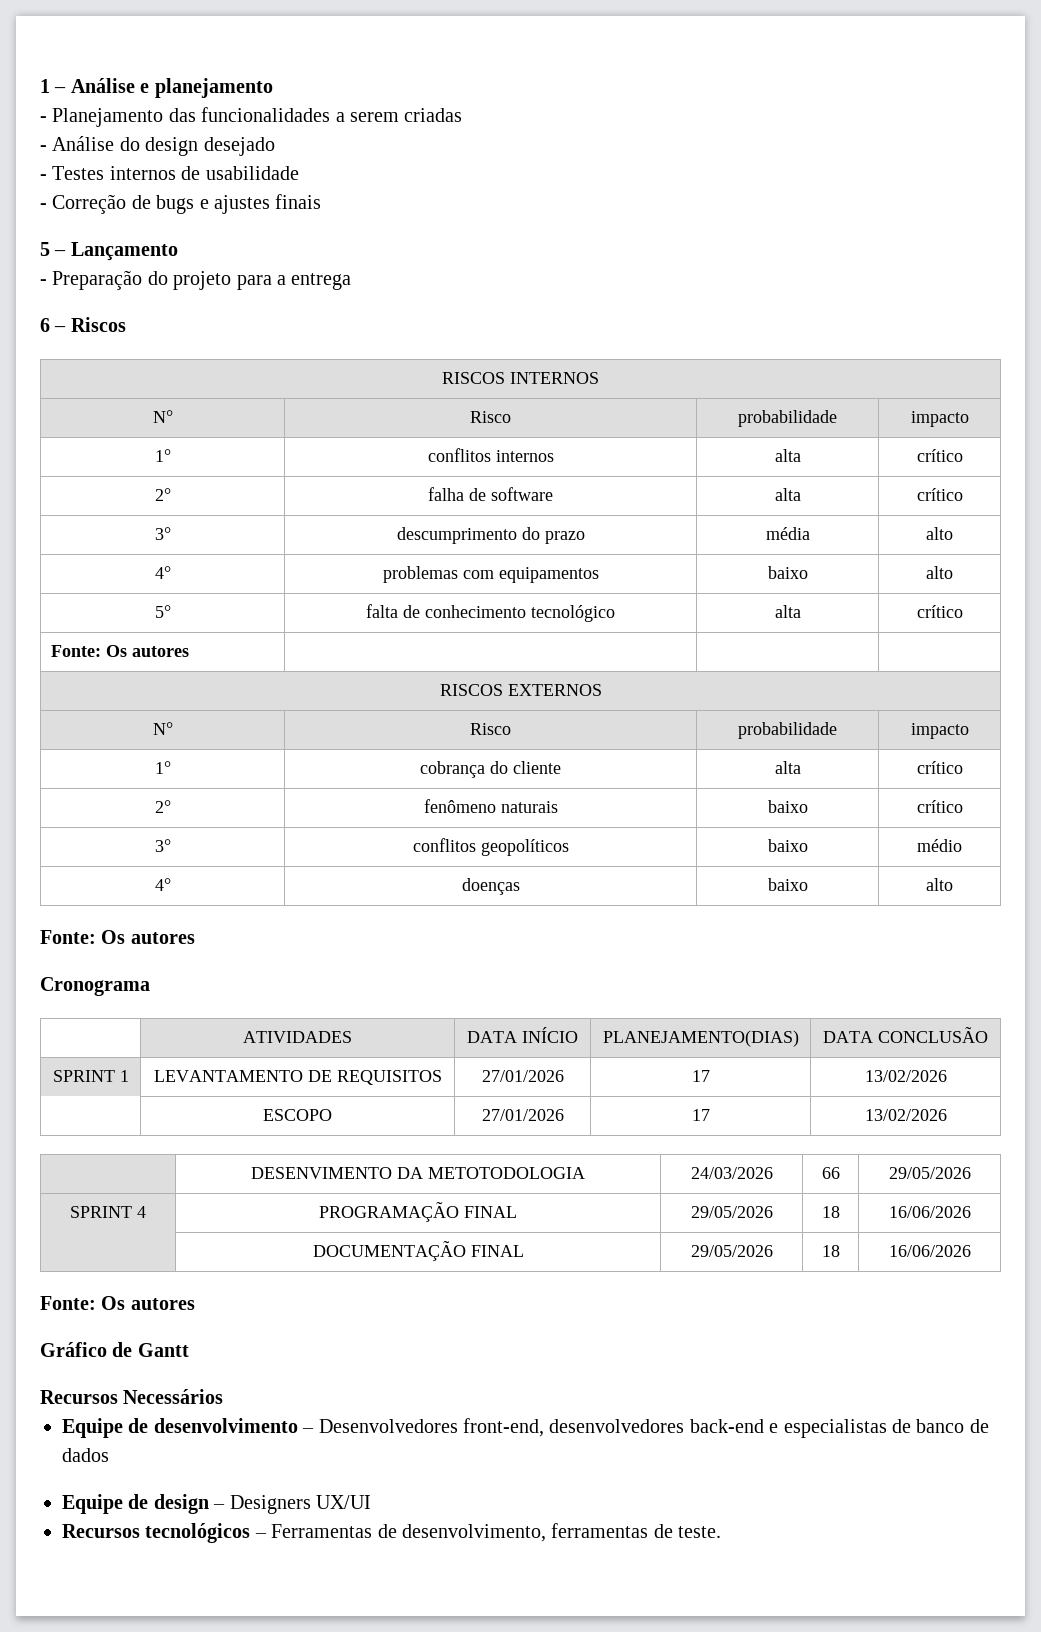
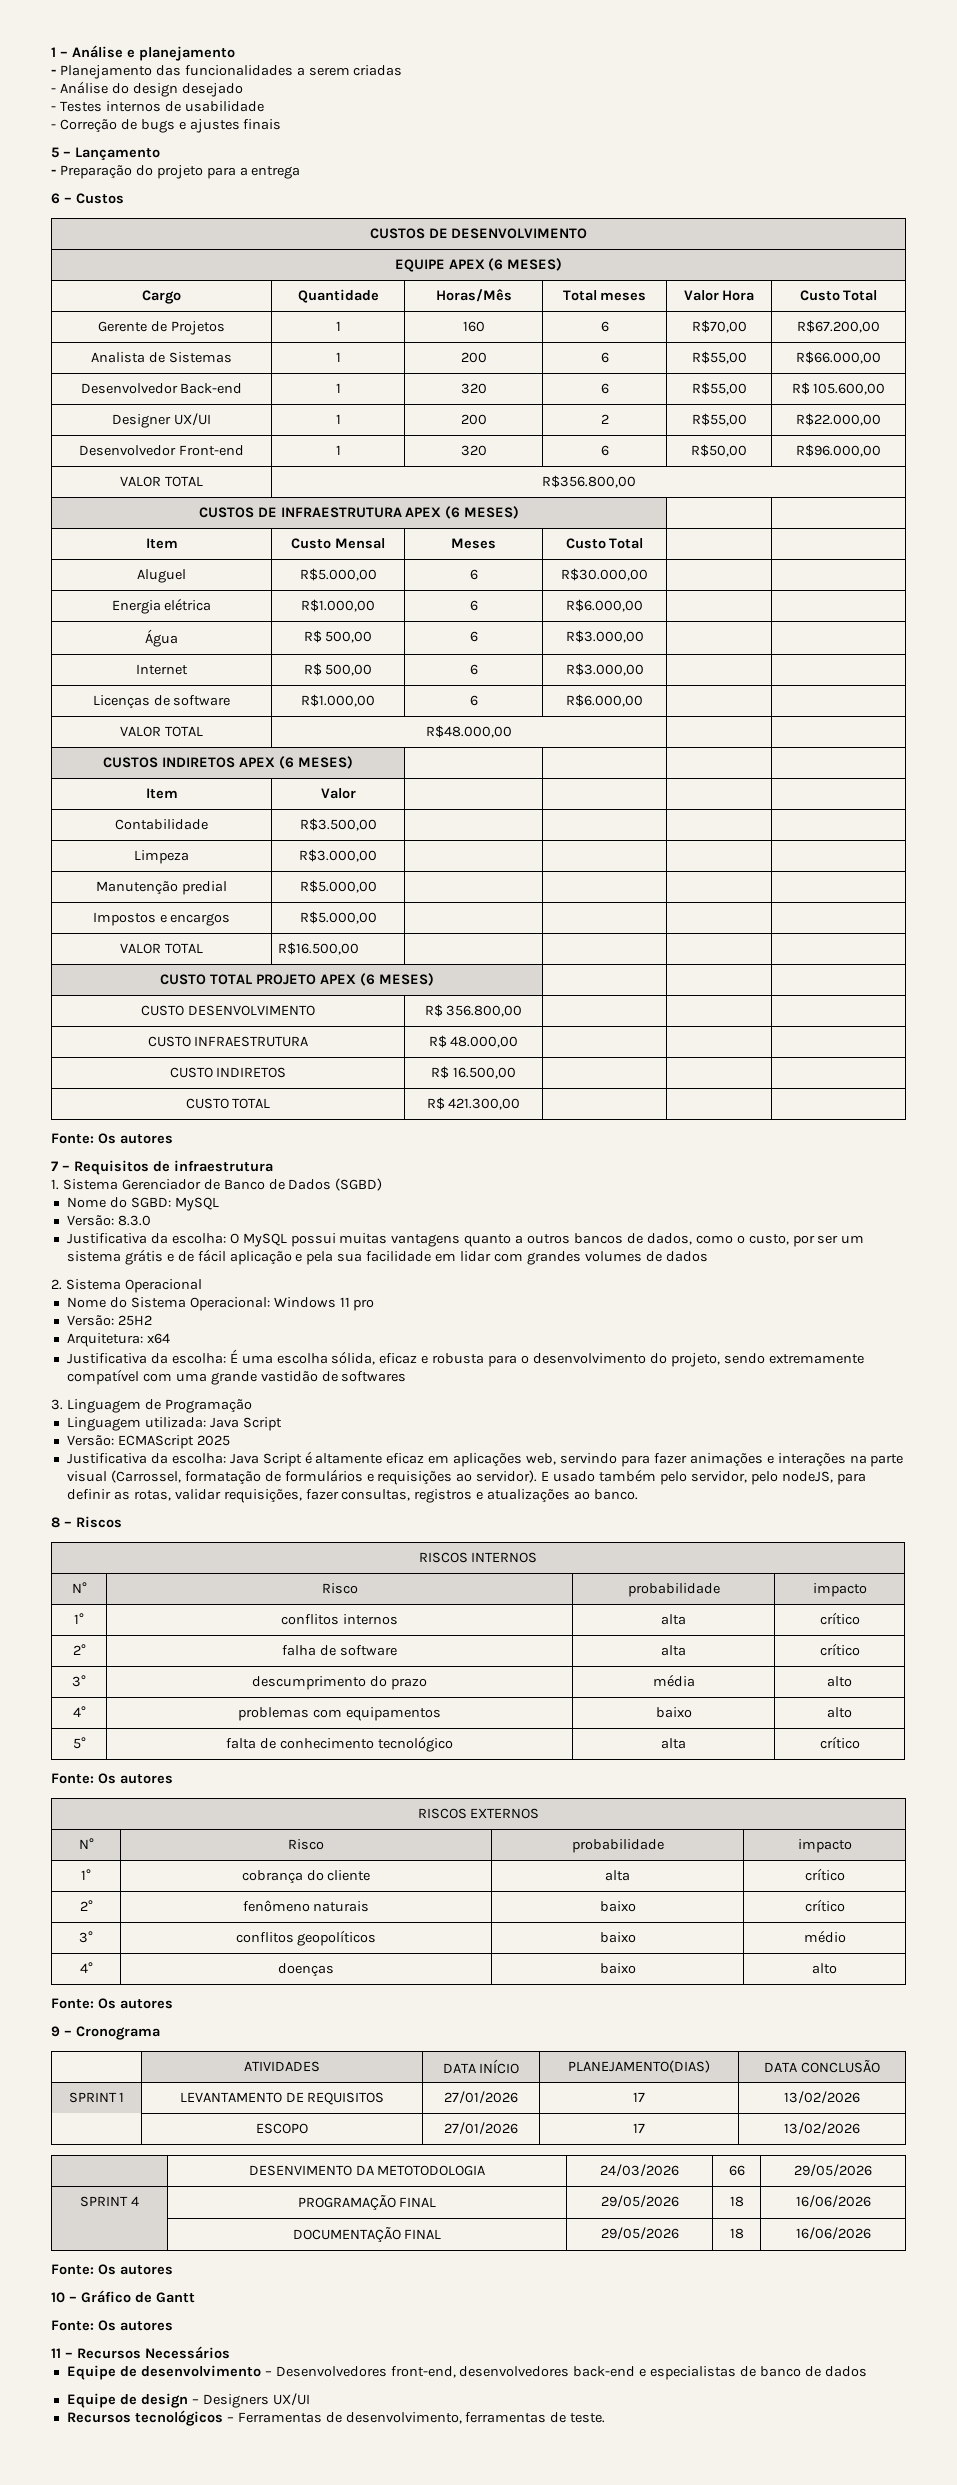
- 6 – Riscos
+ 6 – Custos
+ CUSTOS DE DESENVOLVIMENTO
+ EQUIPE APEX (6 MESES)
+ Cargo | Quantidade | Horas/Mês | Total meses | Valor Hora | Custo Total
+ Gerente de Projetos | 1 | 160 | 6 | R$70,00 | R$67.200,00
+ Analista de Sistemas | 1 | 200 | 6 | R$55,00 | R$66.000,00
+ Desenvolvedor Back-end | 1 | 320 | 6 | R$55,00 | R$ 105.600,00
+ Designer UX/UI | 1 | 200 | 2 | R$55,00 | R$22.000,00
+ Desenvolvedor Front-end | 1 | 320 | 6 | R$50,00 | R$96.000,00
+ VALOR TOTAL | R$356.800,00
+ CUSTOS DE INFRAESTRUTURA APEX (6 MESES) | |
+ Item | Custo Mensal | Meses | Custo Total | |
+ Aluguel | R$5.000,00 | 6 | R$30.000,00 | |
+ Energia elétrica | R$1.000,00 | 6 | R$6.000,00 | |
+ Água | R$ 500,00 | 6 | R$3.000,00 | |
+ Internet | R$ 500,00 | 6 | R$3.000,00 | |
+ Licenças de software | R$1.000,00 | 6 | R$6.000,00 | |
+ VALOR TOTAL | R$48.000,00 | |
+ CUSTOS INDIRETOS APEX (6 MESES) | | | |
+ Item | Valor | | | |
+ Contabilidade | R$3.500,00 | | | |
+ Limpeza | R$3.000,00 | | | |
+ Manutenção predial | R$5.000,00 | | | |
+ Impostos e encargos | R$5.000,00 | | | |
+ VALOR TOTAL | R$16.500,00 | | | |
+ CUSTO TOTAL PROJETO APEX (6 MESES) | | |
+ CUSTO DESENVOLVIMENTO | R$ 356.800,00 | | |
+ CUSTO INFRAESTRUTURA | R$ 48.000,00 | | |
+ CUSTO INDIRETOS | R$ 16.500,00 | | |
+ CUSTO TOTAL | R$ 421.300,00 | | |
+ Fonte: Os autores
+ 7 – Requisitos de infraestrutura
+ 1. Sistema Gerenciador de Banco de Dados (SGBD)
+ Nome do SGBD: MySQL
+ Versão: 8.3.0
+ Justificativa da escolha: O MySQL possui muitas vantagens quanto a outros bancos de dados, como o custo, por ser um sistema grátis e de fácil aplicação e pela sua facilidade em lidar com grandes volumes de dados
+ 2. Sistema Operacional
+ Nome do Sistema Operacional: Windows 11 pro
+ Versão: 25H2
+ Arquitetura: x64
+ Justificativa da escolha: É uma escolha sólida, eficaz e robusta para o desenvolvimento do projeto, sendo extremamente compatível com uma grande vastidão de softwares
+ 3. Linguagem de Programação
+ Linguagem utilizada: Java Script
+ Versão: ECMAScript 2025
+ Justificativa da escolha: Java Script é altamente eficaz em aplicações web, servindo para fazer animações e interações na parte visual (Carrossel, formatação de formulários e requisições ao servidor). E usado também pelo servidor, pelo nodeJS, para definir as rotas, validar requisições, fazer consultas, registros e atualizações ao banco.
+ 8 – Riscos
  5° | falta de conhecimento tecnológico | alta | crítico
- Fonte: Os autores | | |
+ Fonte: Os autores
- Cronograma
+ 9 – Cronograma
- Gráfico de Gantt
- Recursos Necessários
+ 10 – Gráfico de Gantt
+ Fonte: Os autores
+ 11 – Recursos Necessários

